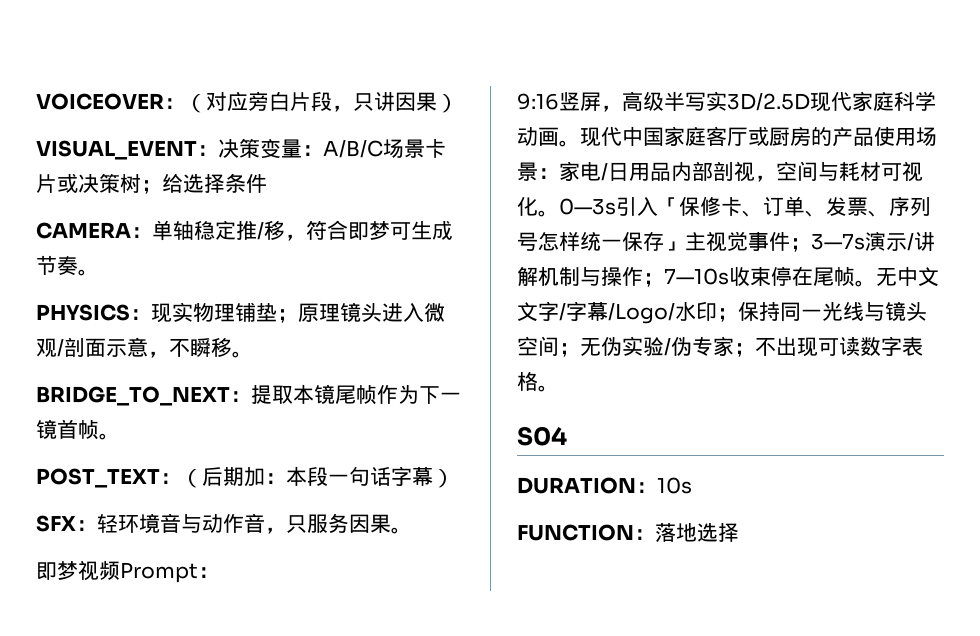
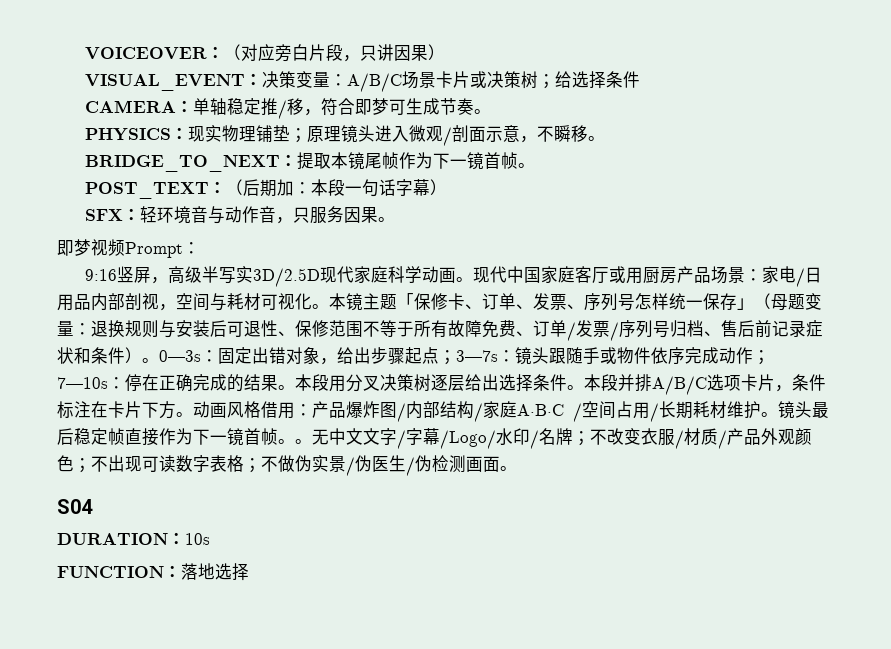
- 现代中国家庭客厅或厨房的产品使用场景：家电/日用品内部剖视，空间与耗材可视化。
+ 现代中国家庭客厅或用厨房产品场景：家电/日用品内部剖视，空间与耗材可视化。
- 0—3s引入「保修卡、订单、发票、序列号怎样统一保存」主视觉事件；3—7s演示/讲解机制与操作；7—10s收束停在尾帧。
+ 本镜主题「保修卡、订单、发票、序列号怎样统一保存」（母题变量：退换规则与安装后可退性、保修范围不等于所有故障免费、订单/发票/序列号归档、售后前记录症状和条件）。0—3s：固定出错对象，给出步骤起点；3—7s：镜头跟随手或物件依序完成动作；7—10s：停在正确完成的结果。本段用分叉决策树逐层给出选择条件。本段并排A/B/C选项卡片，条件标注在卡片下方。动画风格借用：产品爆炸图/内部结构/家庭A·B·C /空间占用/长期耗材维护。镜头最后稳定帧直接作为下一镜首帧。。
- 无中文文字/字幕/Logo/水印；保持同一光线与镜头空间；无伪实验/伪专家；不出现可读数字表格。
+ 无中文文字/字幕/Logo/水印/名牌；不改变衣服/材质/产品外观颜色；不出现可读数字表格；不做伪实景/伪医生/伪检测画面。

